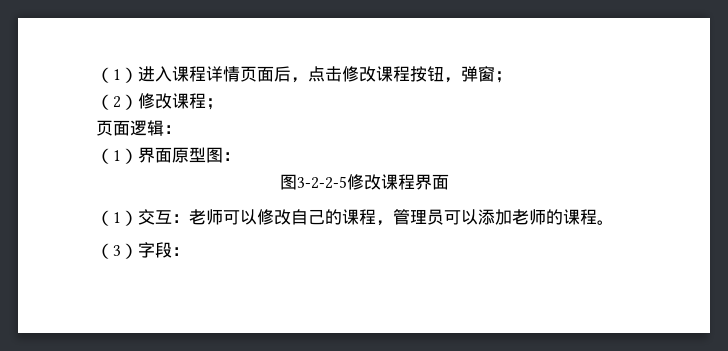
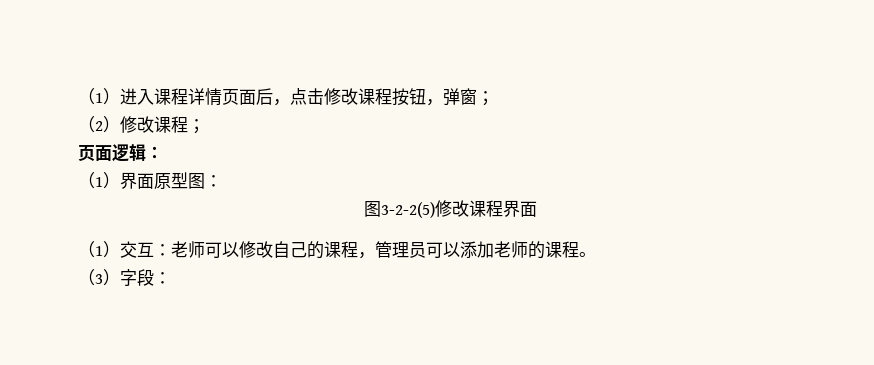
- 图3-2-2-5修改课程界面
+ 图3-2-2(5)修改课程界面

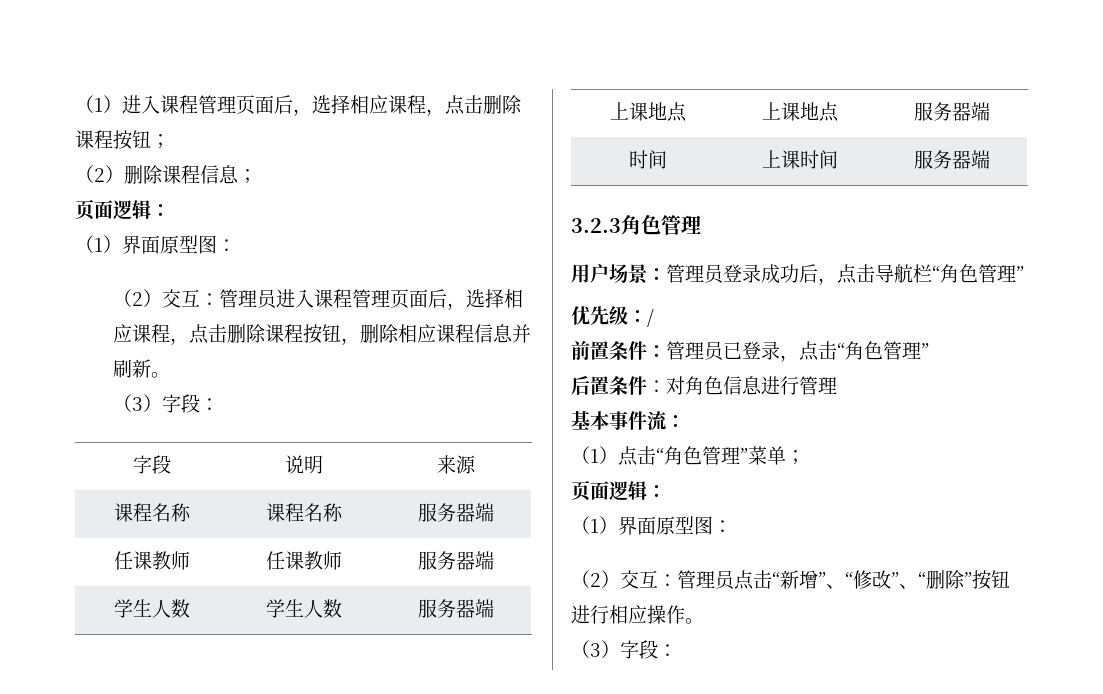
- （1）进入课程详情页面后，点击修改课程按钮，弹窗；
+ （1）进入课程管理页面后，选择相应课程，点击删除课程按钮；
- （2）修改课程；
+ （2）删除课程信息；
  页面逻辑：
  （1）界面原型图：
- 图3-2-2(5)修改课程界面
- （1）交互：老师可以修改自己的课程，管理员可以添加老师的课程。
+ （2）交互：管理员进入课程管理页面后，选择相应课程，点击删除课程按钮，删除相应课程信息并刷新。
+ （3）字段：
+ 字段 | 说明 | 来源
+ 课程名称 | 课程名称 | 服务器端
+ 任课教师 | 任课教师 | 服务器端
+ 学生人数 | 学生人数 | 服务器端
+ 上课地点 | 上课地点 | 服务器端
+ 时间 | 上课时间 | 服务器端
+ 3.2.3角色管理
+ 用户场景：管理员登录成功后，点击导航栏“角色管理”
+ 优先级：/
+ 前置条件：管理员已登录，点击“角色管理”
+ 后置条件：对角色信息进行管理
+ 基本事件流：
+ （1）点击“角色管理”菜单；
+ 页面逻辑：
+ （1）界面原型图：
+ （2）交互：管理员点击“新增”、“修改”、“删除”按钮进行相应操作。

